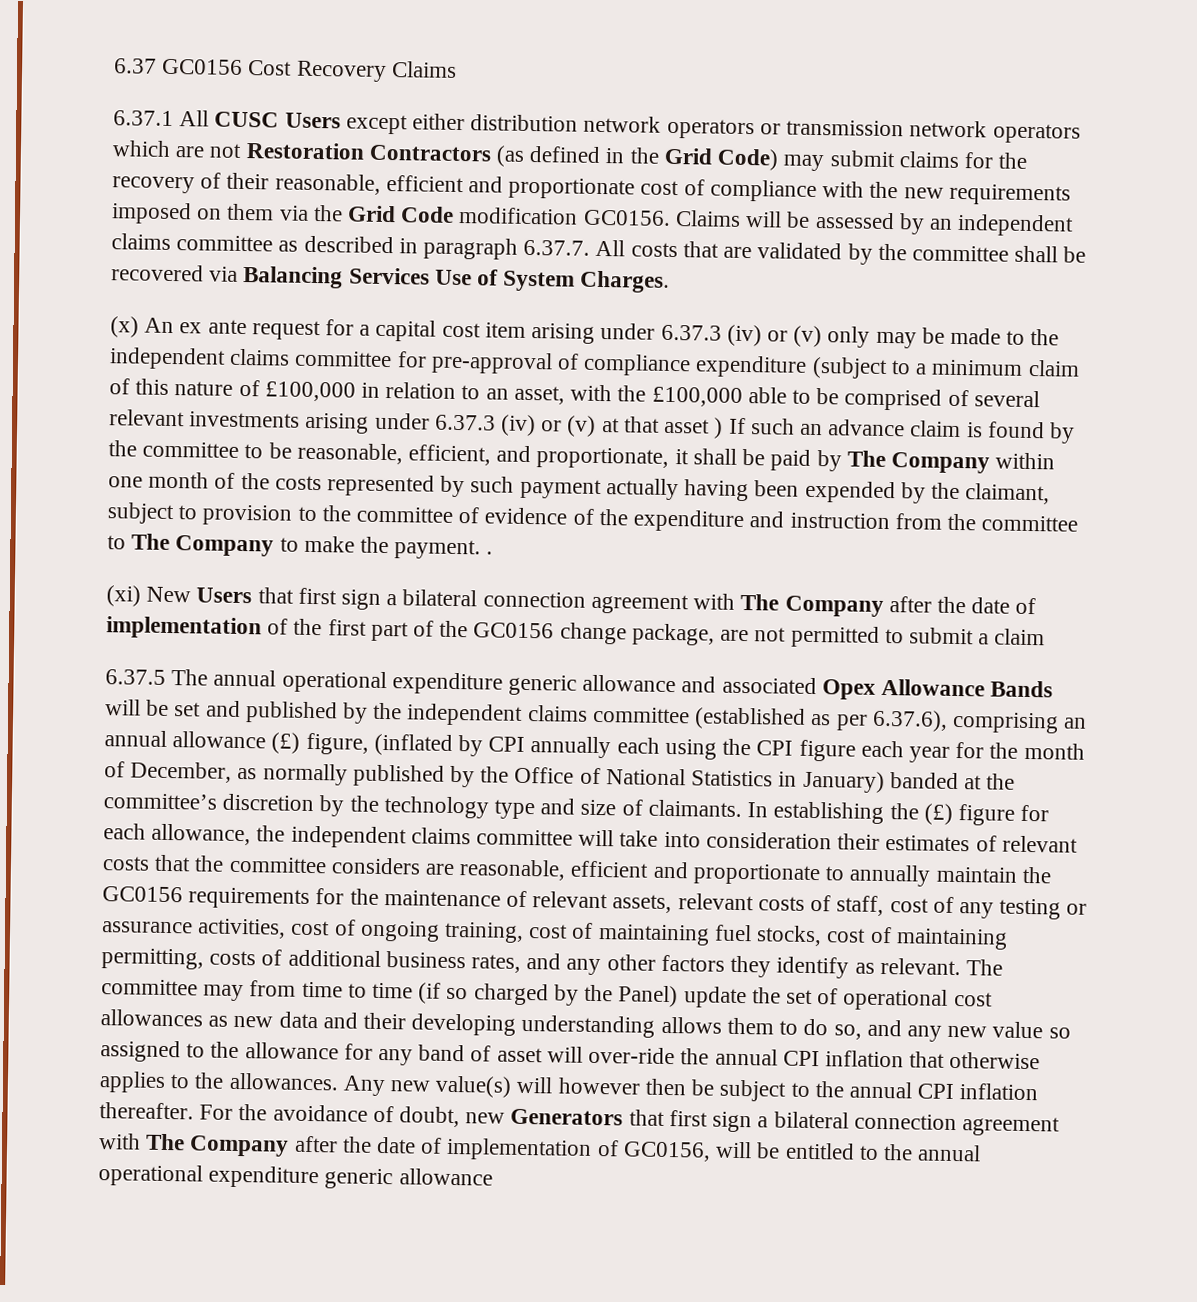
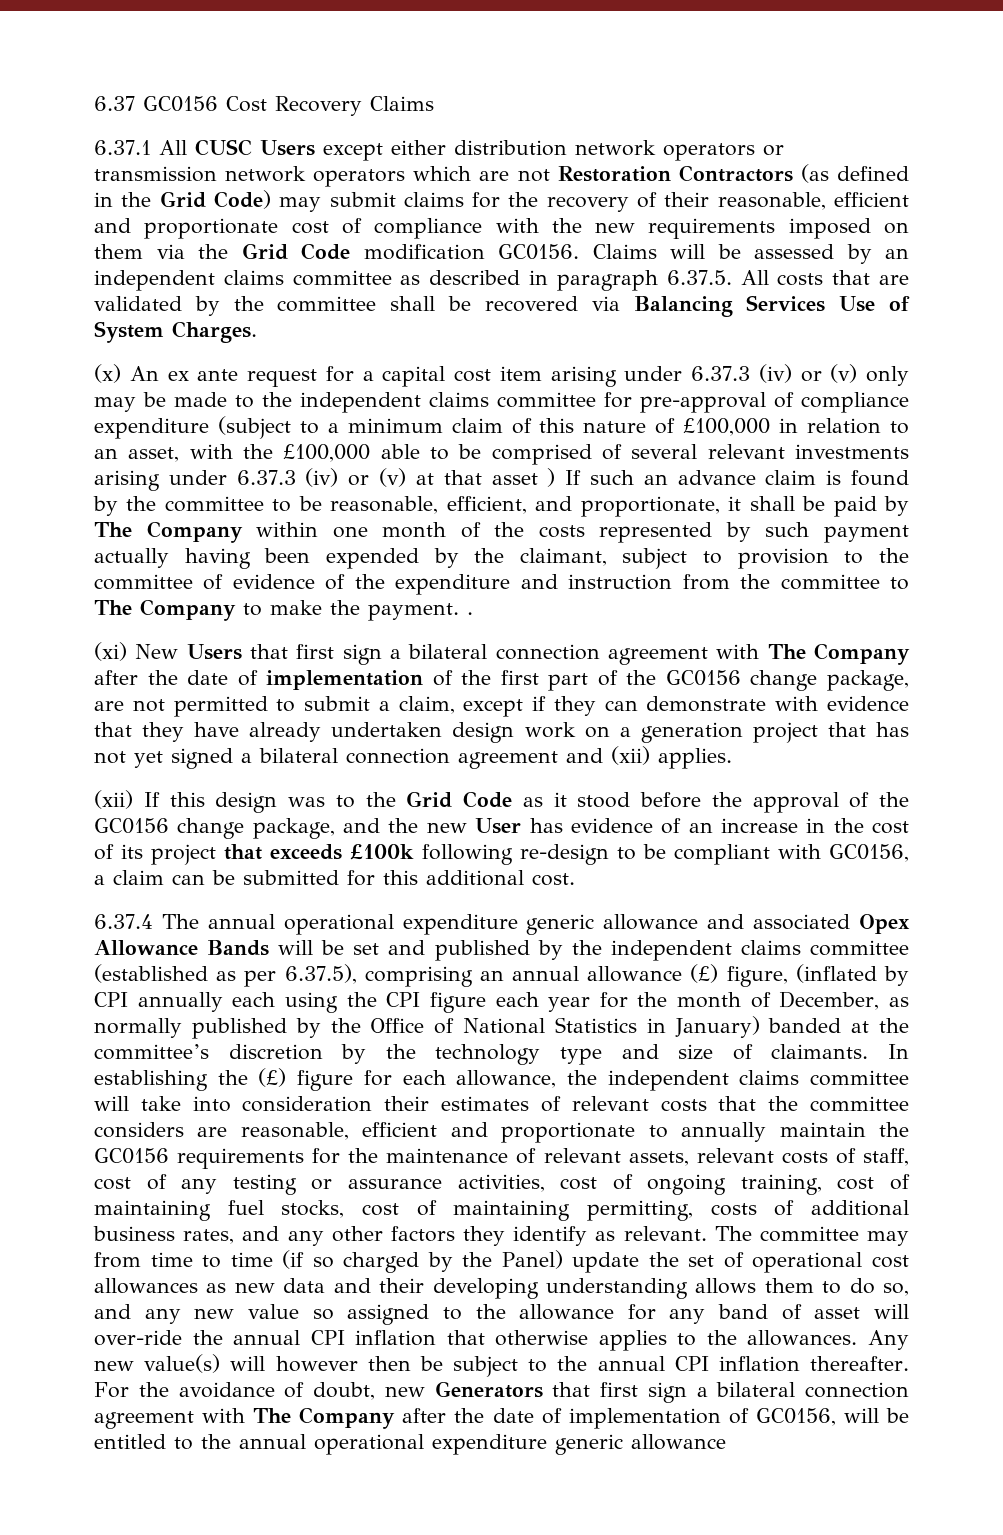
- Claims will be assessed by an independent claims committee as described in paragraph 6.37.7. All costs that are validated by the committee shall be recovered via Balancing Services Use of System Charges.
+ Claims will be assessed by an independent claims committee as described in paragraph 6.37.5. All costs that are validated by the committee shall be recovered via Balancing Services Use of System Charges.
- (xi) New Users that first sign a bilateral connection agreement with The Company after the date of implementation of the first part of the GC0156 change package, are not permitted to submit a claim
- 6.37.5 The annual operational expenditure generic allowance and associated Opex Allowance Bands will be set and published by the independent claims committee (established as per 6.37.6), comprising an annual allowance (£) figure, (inflated by CPI annually each using the CPI figure each year for the month of December, as normally published by the Office of National Statistics in January) banded at the committee’s discretion by the technology type and size of claimants.
+ (xi) New Users that first sign a bilateral connection agreement with The Company after the date of implementation of the first part of the GC0156 change package, are not permitted to submit a claim, except if they can demonstrate with evidence that they have already undertaken design work on a generation project that has not yet signed a bilateral connection agreement and (xii) applies.
+ (xii) If this design was to the Grid Code as it stood before the approval of the GC0156 change package, and the new User has evidence of an increase in the cost of its project that exceeds £100k following re-design to be compliant with GC0156, a claim can be submitted for this additional cost.
+ 6.37.4 The annual operational expenditure generic allowance and associated Opex Allowance Bands will be set and published by the independent claims committee (established as per 6.37.5), comprising an annual allowance (£) figure, (inflated by CPI annually each using the CPI figure each year for the month of December, as normally published by the Office of National Statistics in January) banded at the committee’s discretion by the technology type and size of claimants.

